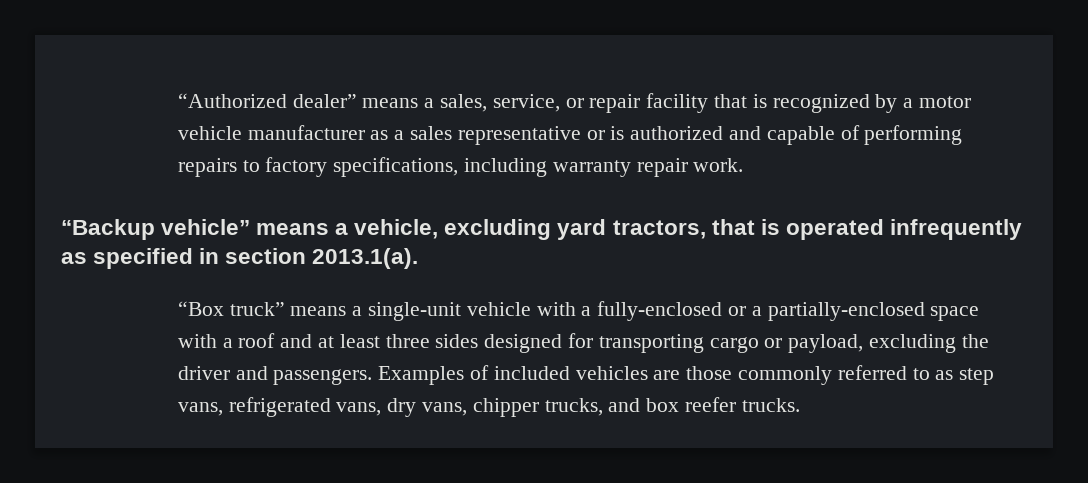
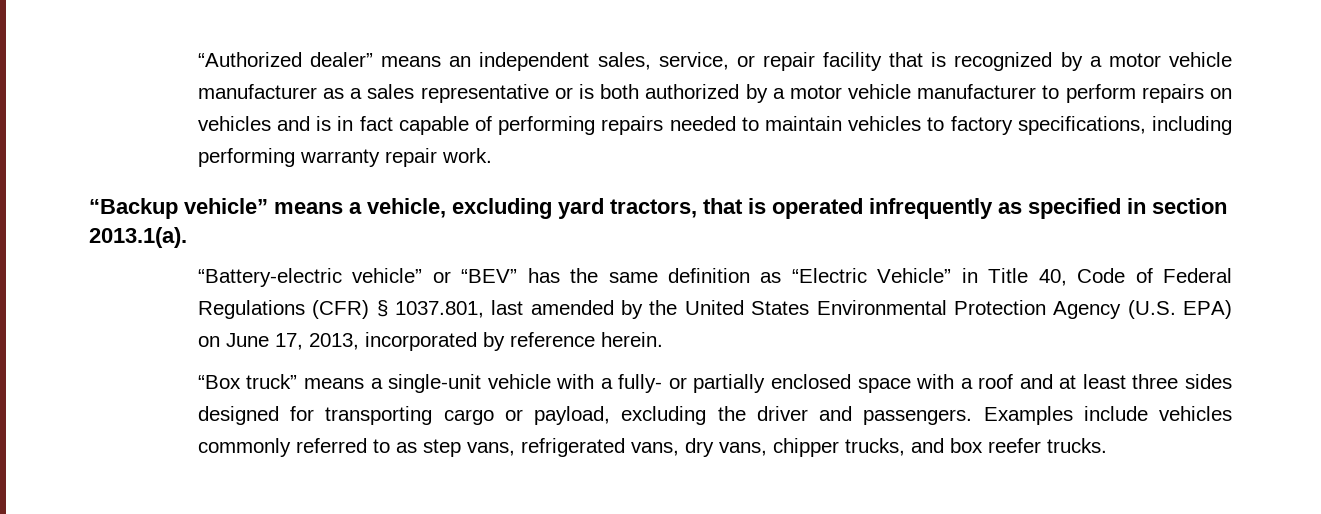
- “Authorized dealer” means a sales, service, or repair facility that is recognized by a motor vehicle manufacturer as a sales representative or is authorized and capable of performing repairs to factory specifications, including warranty repair work.
+ “Authorized dealer” means an independent sales, service, or repair facility that is recognized by a motor vehicle manufacturer as a sales representative or is both authorized by a motor vehicle manufacturer to perform repairs on vehicles and is in fact capable of performing repairs needed to maintain vehicles to factory specifications, including performing warranty repair work.
+ “Battery-electric vehicle” or “BEV” has the same definition as “Electric Vehicle” in Title 40, Code of Federal Regulations (CFR) § 1037.801, last amended by the United States Environmental Protection Agency (U.S. EPA) on June 17, 2013, incorporated by reference herein.
- “Box truck” means a single-unit vehicle with a fully-enclosed or a partially-enclosed space with a roof and at least three sides designed for transporting cargo or payload, excluding the driver and passengers.
+ “Box truck” means a single-unit vehicle with a fully- or partially enclosed space with a roof and at least three sides designed for transporting cargo or payload, excluding the driver and passengers.
- Examples of included vehicles are those commonly referred to as step vans, refrigerated vans, dry vans, chipper trucks, and box reefer trucks.
+ Examples include vehicles commonly referred to as step vans, refrigerated vans, dry vans, chipper trucks, and box reefer trucks.

